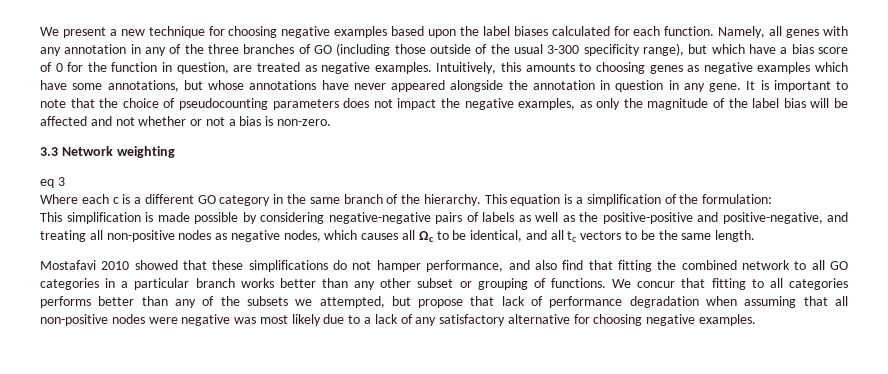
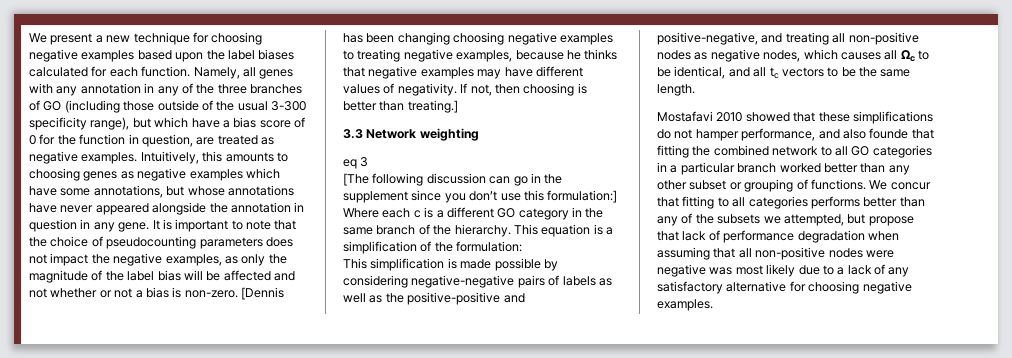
+ [Dennis has been changing choosing negative examples to treating negative examples, because he thinks that negative examples may have different values of negativity. If not, then choosing is better than treating.]
- Where each c is a different GO category in the same branch of the hierarchy.
+ [The following discussion can go in the supplement since you don’t use this formulation:] Where each c is a different GO category in the same branch of the hierarchy.
- Mostafavi 2010 showed that these simplifications do not hamper performance, and also find that fitting the combined network to all GO categories in a particular branch works better than any other subset or grouping of functions.
+ Mostafavi 2010 showed that these simplifications do not hamper performance, and also founde that fitting the combined network to all GO categories in a particular branch worked better than any other subset or grouping of functions.

